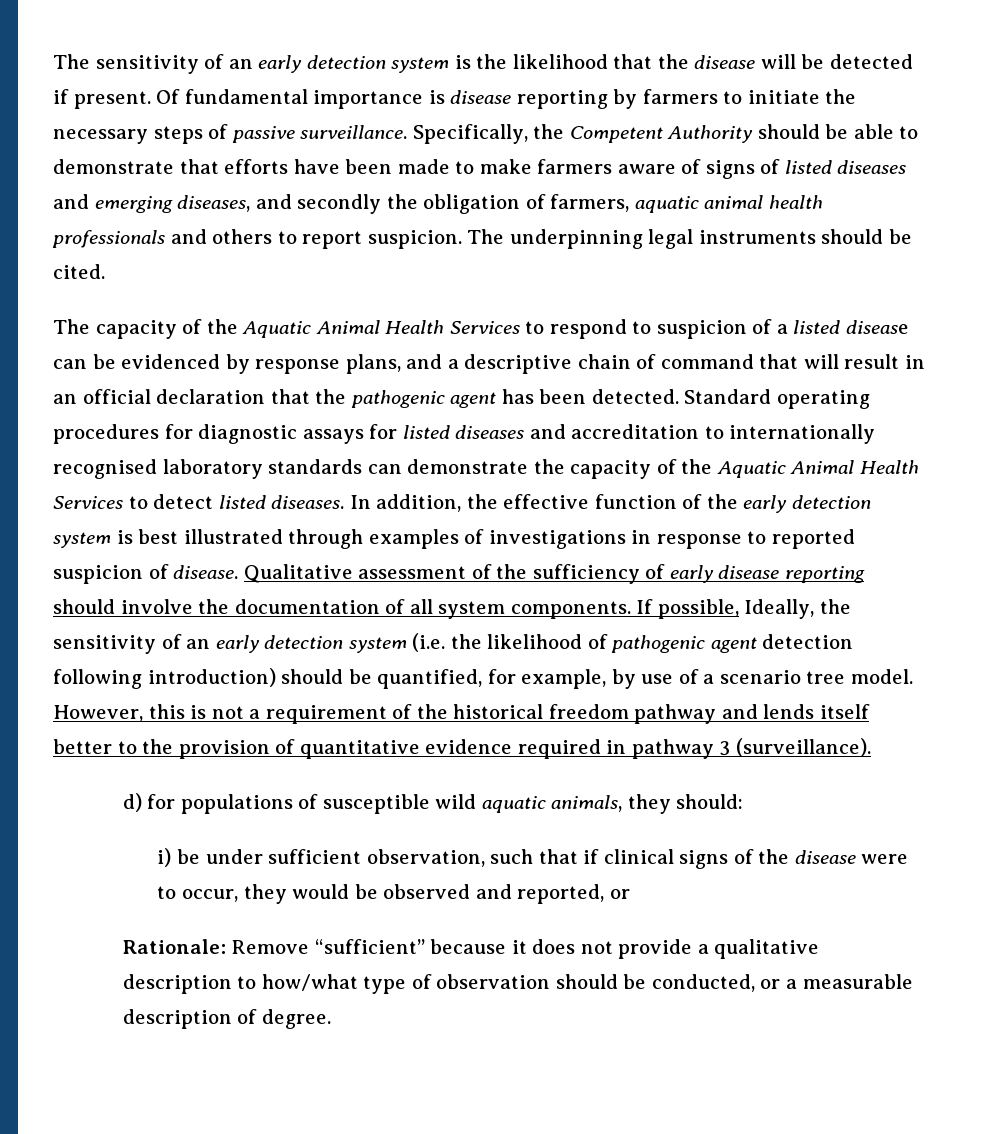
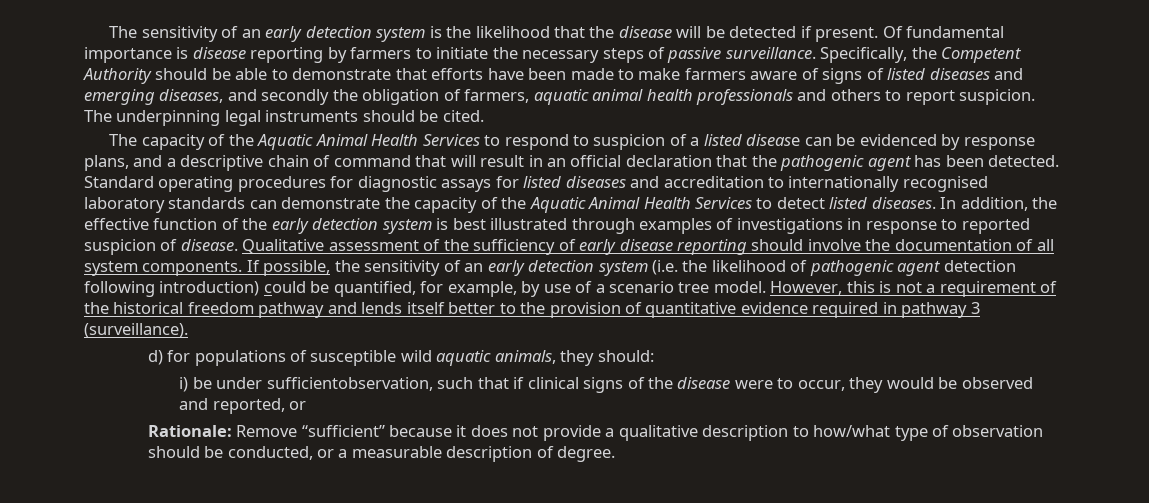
- If possible, Ideally, the sensitivity of an early detection system (i.e. the likelihood of pathogenic agent detection following introduction) should be quantified, for example, by use of a scenario tree model.
+ If possible, the sensitivity of an early detection system (i.e. the likelihood of pathogenic agent detection following introduction) could be quantified, for example, by use of a scenario tree model.
- i) be under sufficient observation, such that if clinical signs of the disease were to occur, they would be observed and reported, or
+ i) be under sufficientobservation, such that if clinical signs of the disease were to occur, they would be observed and reported, or

